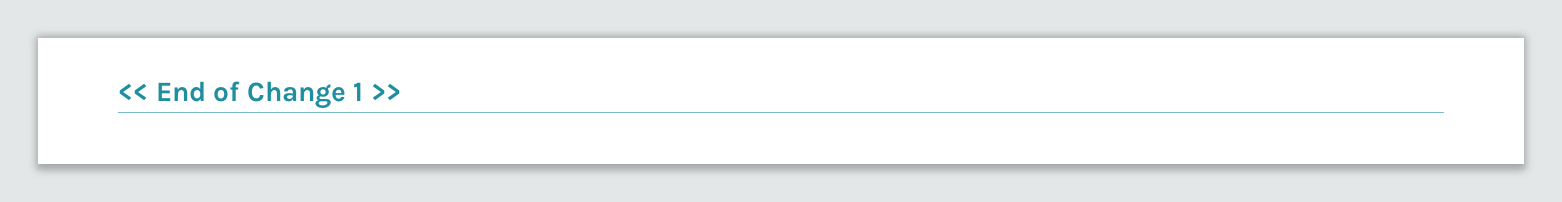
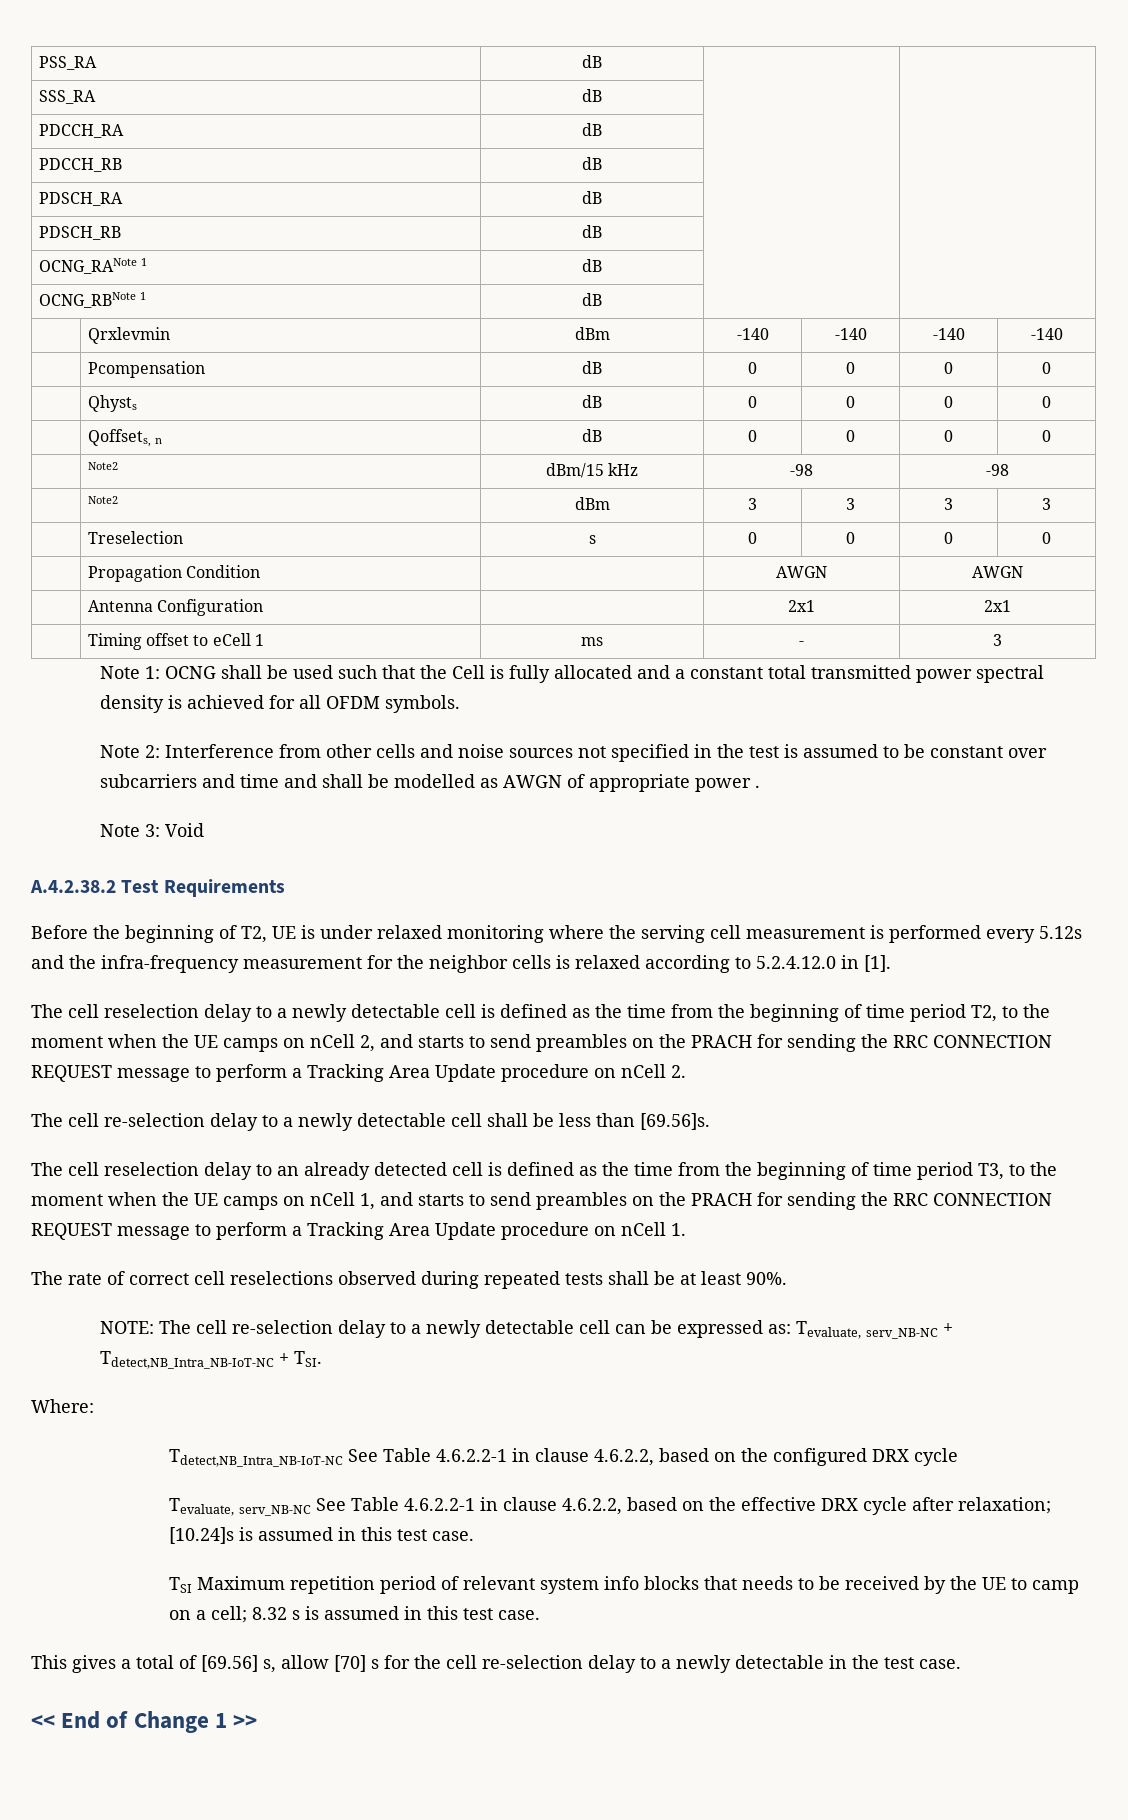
+ PSS_RA | dB | |
+ SSS_RA | dB | |
+ PDCCH_RA | dB | |
+ PDCCH_RB | dB | |
+ PDSCH_RA | dB | |
+ PDSCH_RB | dB | |
+ OCNG_RANote 1 | dB | |
+ OCNG_RBNote 1 | dB | |
+ | Qrxlevmin | dBm | -140 | -140 | -140 | -140
+ | Pcompensation | dB | 0 | 0 | 0 | 0
+ | Qhysts | dB | 0 | 0 | 0 | 0
+ | Qoffsets, n | dB | 0 | 0 | 0 | 0
+ | Note2 | dBm/15 kHz | -98 | -98
+ | Note2 | dBm | 3 | 3 | 3 | 3
+ | Treselection | s | 0 | 0 | 0 | 0
+ | Propagation Condition | | AWGN | AWGN
+ | Antenna Configuration | | 2x1 | 2x1
+ | Timing offset to eCell 1 | ms | - | 3
+ Note 1: OCNG shall be used such that the Cell is fully allocated and a constant total transmitted power spectral density is achieved for all OFDM symbols.
+ Note 2: Interference from other cells and noise sources not specified in the test is assumed to be constant over subcarriers and time and shall be modelled as AWGN of appropriate power .
+ Note 3: Void
+ A.4.2.38.2 Test Requirements
+ Before the beginning of T2, UE is under relaxed monitoring where the serving cell measurement is performed every 5.12s and the infra-frequency measurement for the neighbor cells is relaxed according to 5.2.4.12.0 in [1].
+ The cell reselection delay to a newly detectable cell is defined as the time from the beginning of time period T2, to the moment when the UE camps on nCell 2, and starts to send preambles on the PRACH for sending the RRC CONNECTION REQUEST message to perform a Tracking Area Update procedure on nCell 2.
+ The cell re-selection delay to a newly detectable cell shall be less than [69.56]s.
+ The cell reselection delay to an already detected cell is defined as the time from the beginning of time period T3, to the moment when the UE camps on nCell 1, and starts to send preambles on the PRACH for sending the RRC CONNECTION REQUEST message to perform a Tracking Area Update procedure on nCell 1.
+ The rate of correct cell reselections observed during repeated tests shall be at least 90%.
+ NOTE: The cell re-selection delay to a newly detectable cell can be expressed as: Tevaluate, serv_NB-NC + Tdetect,NB_Intra_NB-IoT-NC + TSI.
+ Where:
+ Tdetect,NB_Intra_NB-IoT-NC See Table 4.6.2.2-1 in clause 4.6.2.2, based on the configured DRX cycle
+ Tevaluate, serv_NB-NC See Table 4.6.2.2-1 in clause 4.6.2.2, based on the effective DRX cycle after relaxation; [10.24]s is assumed in this test case.
+ TSI Maximum repetition period of relevant system info blocks that needs to be received by the UE to camp on a cell; 8.32 s is assumed in this test case.
+ This gives a total of [69.56] s, allow [70] s for the cell re-selection delay to a newly detectable in the test case.

